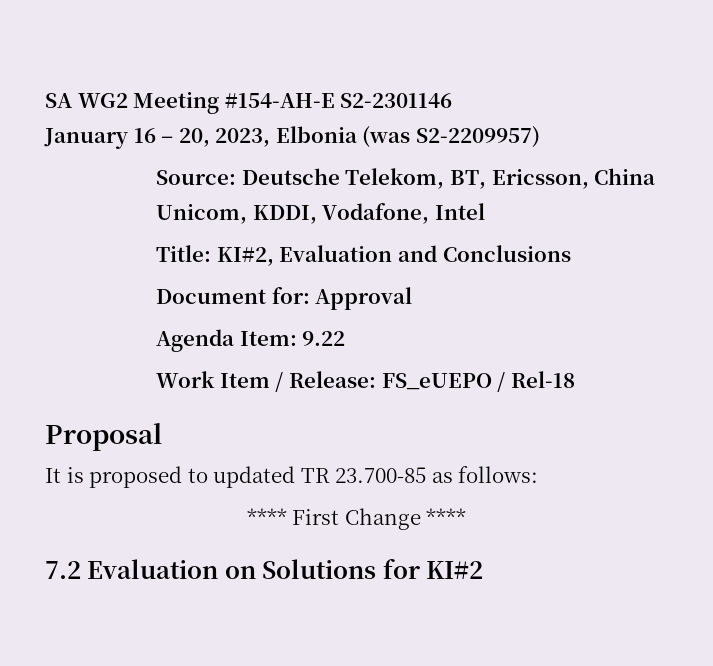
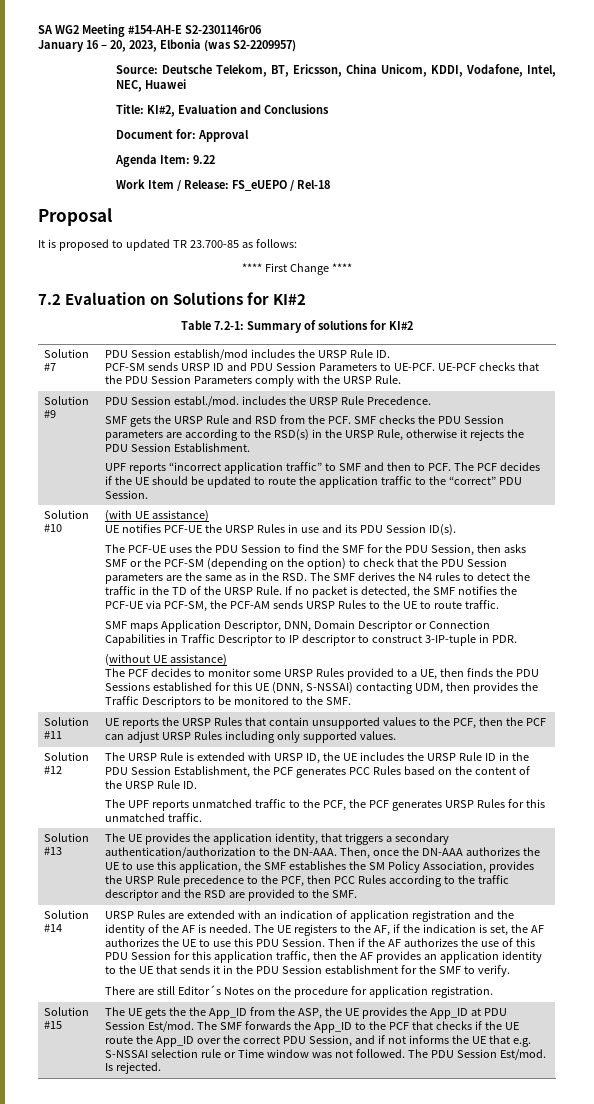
- SA WG2 Meeting #154-AH-E S2-2301146
+ SA WG2 Meeting #154-AH-E S2-2301146r06
- Source: Deutsche Telekom, BT, Ericsson, China Unicom, KDDI, Vodafone, Intel
+ Source: Deutsche Telekom, BT, Ericsson, China Unicom, KDDI, Vodafone, Intel, NEC, Huawei
+ Table 7.2-1: Summary of solutions for KI#2
+ Solution #7 | PDU Session establish/mod includes the URSP Rule ID.
+ PCF-SM sends URSP ID and PDU Session Parameters to UE-PCF. UE-PCF checks that the PDU Session Parameters comply with the URSP Rule.
+ Solution #9 | PDU Session establ./mod. includes the URSP Rule Precedence.
+ SMF gets the URSP Rule and RSD from the PCF. SMF checks the PDU Session parameters are according to the RSD(s) in the URSP Rule, otherwise it rejects the PDU Session Establishment.
+ UPF reports “incorrect application traffic” to SMF and then to PCF. The PCF decides if the UE should be updated to route the application traffic to the “correct” PDU Session.
+ Solution #10 | (with UE assistance)
+ UE notifies PCF-UE the URSP Rules in use and its PDU Session ID(s).
+ The PCF-UE uses the PDU Session to find the SMF for the PDU Session, then asks SMF or the PCF-SM (depending on the option) to check that the PDU Session parameters are the same as in the RSD. The SMF derives the N4 rules to detect the traffic in the TD of the URSP Rule. If no packet is detected, the SMF notifies the PCF-UE via PCF-SM, the PCF-AM sends URSP Rules to the UE to route traffic.
+ SMF maps Application Descriptor, DNN, Domain Descriptor or Connection Capabilities in Traffic Descriptor to IP descriptor to construct 3-IP-tuple in PDR.
+ (without UE assistance)
+ The PCF decides to monitor some URSP Rules provided to a UE, then finds the PDU Sessions established for this UE (DNN, S-NSSAI) contacting UDM, then provides the Traffic Descriptors to be monitored to the SMF.
+ Solution #11 | UE reports the URSP Rules that contain unsupported values to the PCF, then the PCF can adjust URSP Rules including only supported values.
+ Solution #12 | The URSP Rule is extended with URSP ID, the UE includes the URSP Rule ID in the PDU Session Establishment, the PCF generates PCC Rules based on the content of the URSP Rule ID.
+ The UPF reports unmatched traffic to the PCF, the PCF generates URSP Rules for this unmatched traffic.
+ Solution #13 | The UE provides the application identity, that triggers a secondary authentication/authorization to the DN-AAA. Then, once the DN-AAA authorizes the UE to use this application, the SMF establishes the SM Policy Association, provides the URSP Rule precedence to the PCF, then PCC Rules according to the traffic descriptor and the RSD are provided to the SMF.
+ Solution #14 | URSP Rules are extended with an indication of application registration and the identity of the AF is needed. The UE registers to the AF, if the indication is set, the AF authorizes the UE to use this PDU Session. Then if the AF authorizes the use of this PDU Session for this application traffic, then the AF provides an application identity to the UE that sends it in the PDU Session establishment for the SMF to verify.
+ There are still Editor´s Notes on the procedure for application registration.
+ Solution #15 | The UE gets the the App_ID from the ASP, the UE provides the App_ID at PDU Session Est/mod. The SMF forwards the App_ID to the PCF that checks if the UE route the App_ID over the correct PDU Session, and if not informs the UE that e.g. S-NSSAI selection rule or Time window was not followed. The PDU Session Est/mod. Is rejected.

